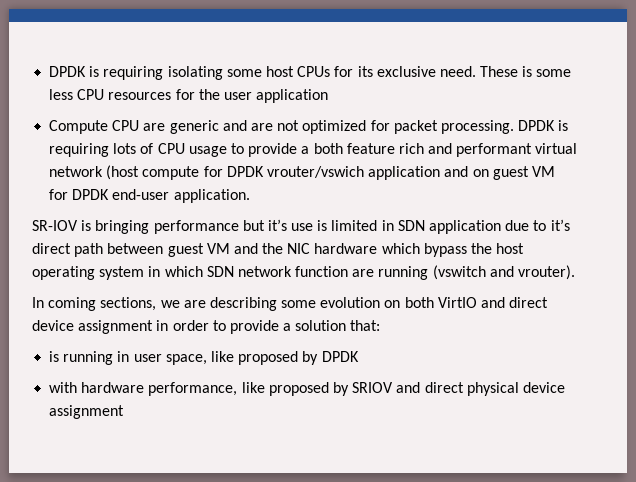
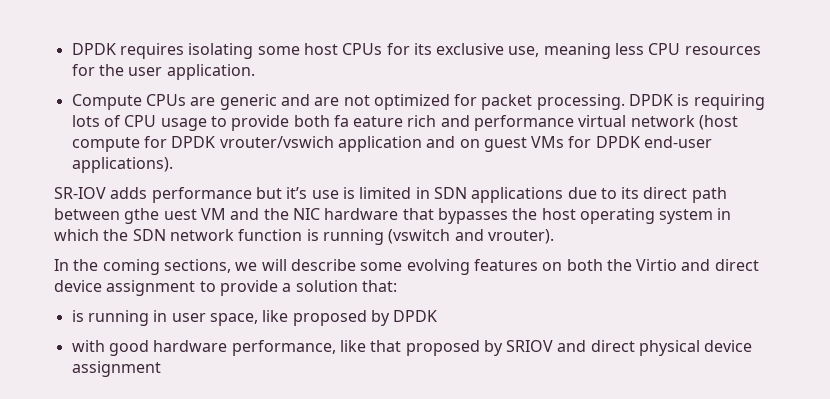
- DPDK is requiring isolating some host CPUs for its exclusive need. These is some less CPU resources for the user application
+ DPDK requires isolating some host CPUs for its exclusive use, meaning less CPU resources for the user application.
- Compute CPU are generic and are not optimized for packet processing.
+ Compute CPUs are generic and are not optimized for packet processing.
- DPDK is requiring lots of CPU usage to provide a both feature rich and performant virtual network (host compute for DPDK vrouter/vswich application and on guest VM for DPDK end-user application.
+ DPDK is requiring lots of CPU usage to provide both fa eature rich and performance virtual network (host compute for DPDK vrouter/vswich application and on guest VMs for DPDK end-user applications).
- SR-IOV is bringing performance but it’s use is limited in SDN application due to it’s direct path between guest VM and the NIC hardware which bypass the host operating system in which SDN network function are running (vswitch and vrouter).
+ SR-IOV adds performance but it’s use is limited in SDN applications due to its direct path between gthe uest VM and the NIC hardware that bypasses the host operating system in which the SDN network function is running (vswitch and vrouter).
- In coming sections, we are describing some evolution on both VirtIO and direct device assignment in order to provide a solution that:
+ In the coming sections, we will describe some evolving features on both the Virtio and direct device assignment to provide a solution that:
- with hardware performance, like proposed by SRIOV and direct physical device assignment
+ with good hardware performance, like that proposed by SRIOV and direct physical device assignment

